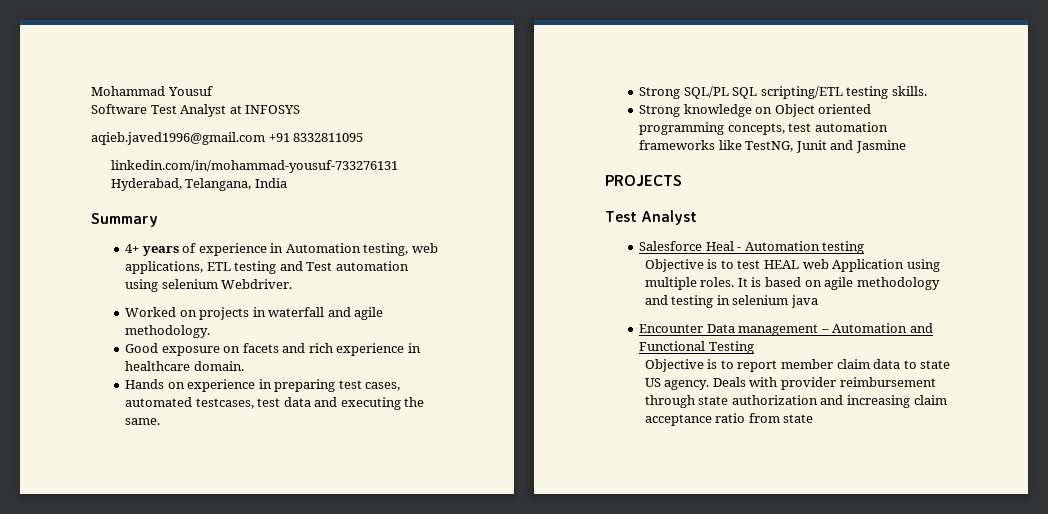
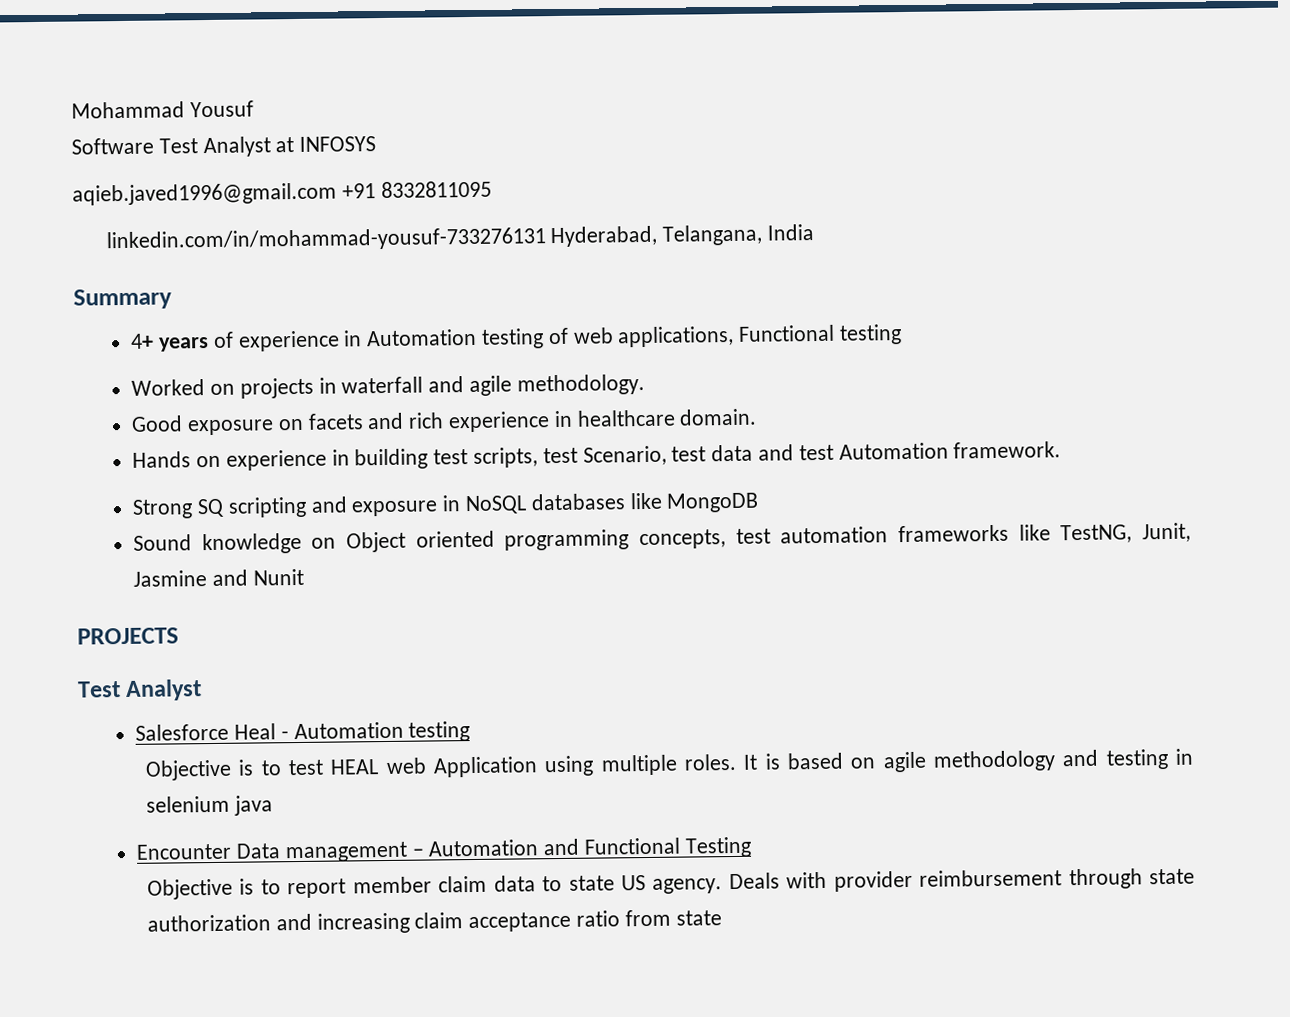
- 4+ years of experience in Automation testing, web applications, ETL testing and Test automation using selenium Webdriver.
+ 4+ years of experience in Automation testing of web applications, Functional testing
- Hands on experience in preparing test cases, automated testcases, test data and executing the same.
- Strong SQL/PL SQL scripting/ETL testing skills.
- Strong knowledge on Object oriented programming concepts, test automation frameworks like TestNG, Junit and Jasmine
+ Hands on experience in building test scripts, test Scenario, test data and test Automation framework.
+ Strong SQ scripting and exposure in NoSQL databases like MongoDB
+ Sound knowledge on Object oriented programming concepts, test automation frameworks like TestNG, Junit, Jasmine and Nunit

